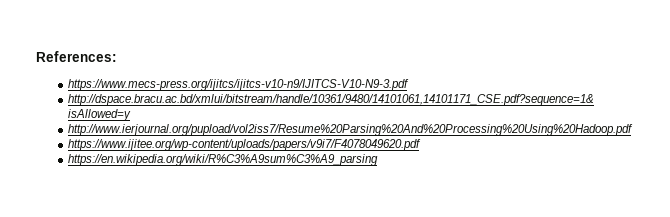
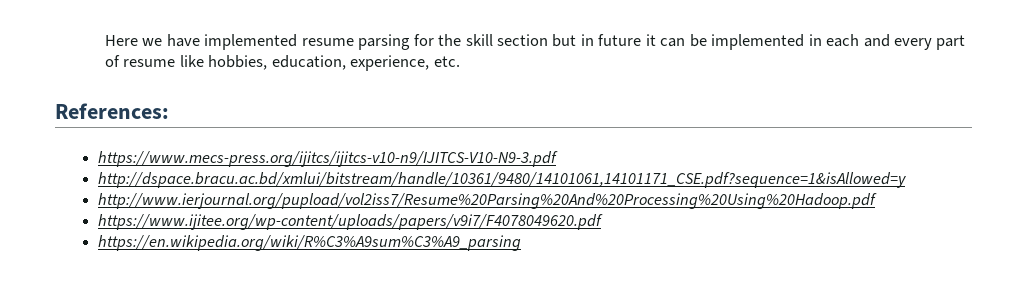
+ Here we have implemented resume parsing for the skill section but in future it can be implemented in each and every part of resume like hobbies, education, experience, etc.

